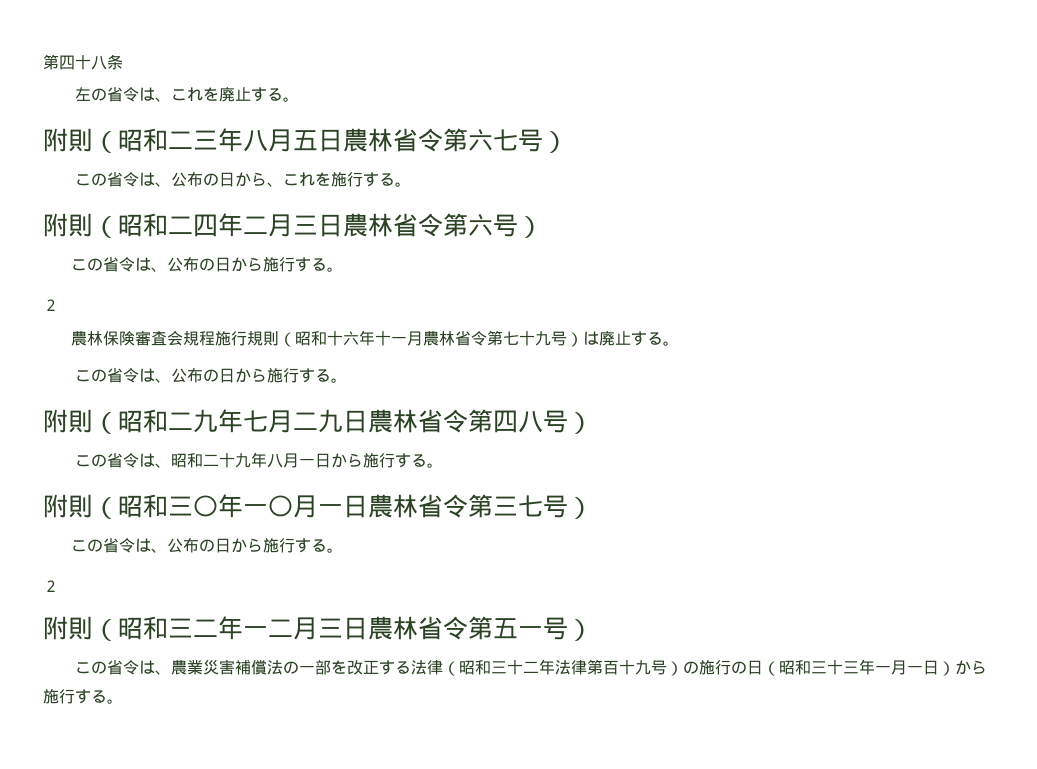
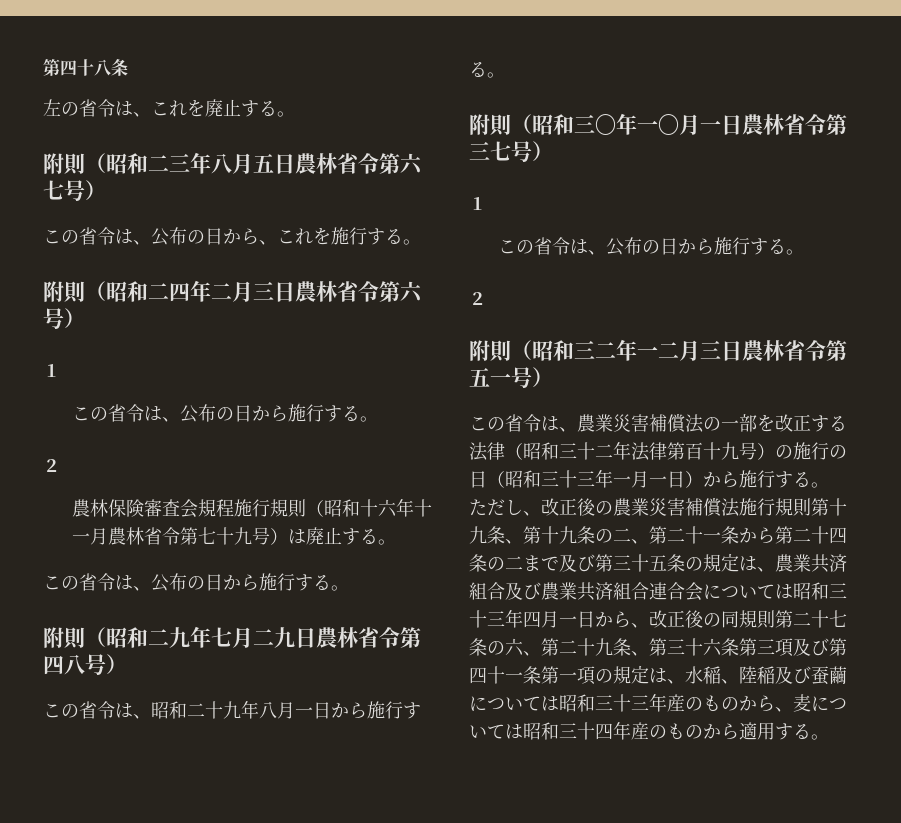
  附則（昭和二四年二月三日農林省令第六号）
+ １
  附則（昭和三〇年一〇月一日農林省令第三七号）
+ １
+ ただし、改正後の農業災害補償法施行規則第十九条、第十九条の二、第二十一条から第二十四条の二まで及び第三十五条の規定は、農業共済組合及び農業共済組合連合会については昭和三十三年四月一日から、改正後の同規則第二十七条の六、第二十九条、第三十六条第三項及び第四十一条第一項の規定は、水稲、陸稲及び蚕繭については昭和三十三年産のものから、麦については昭和三十四年産のものから適用する。

